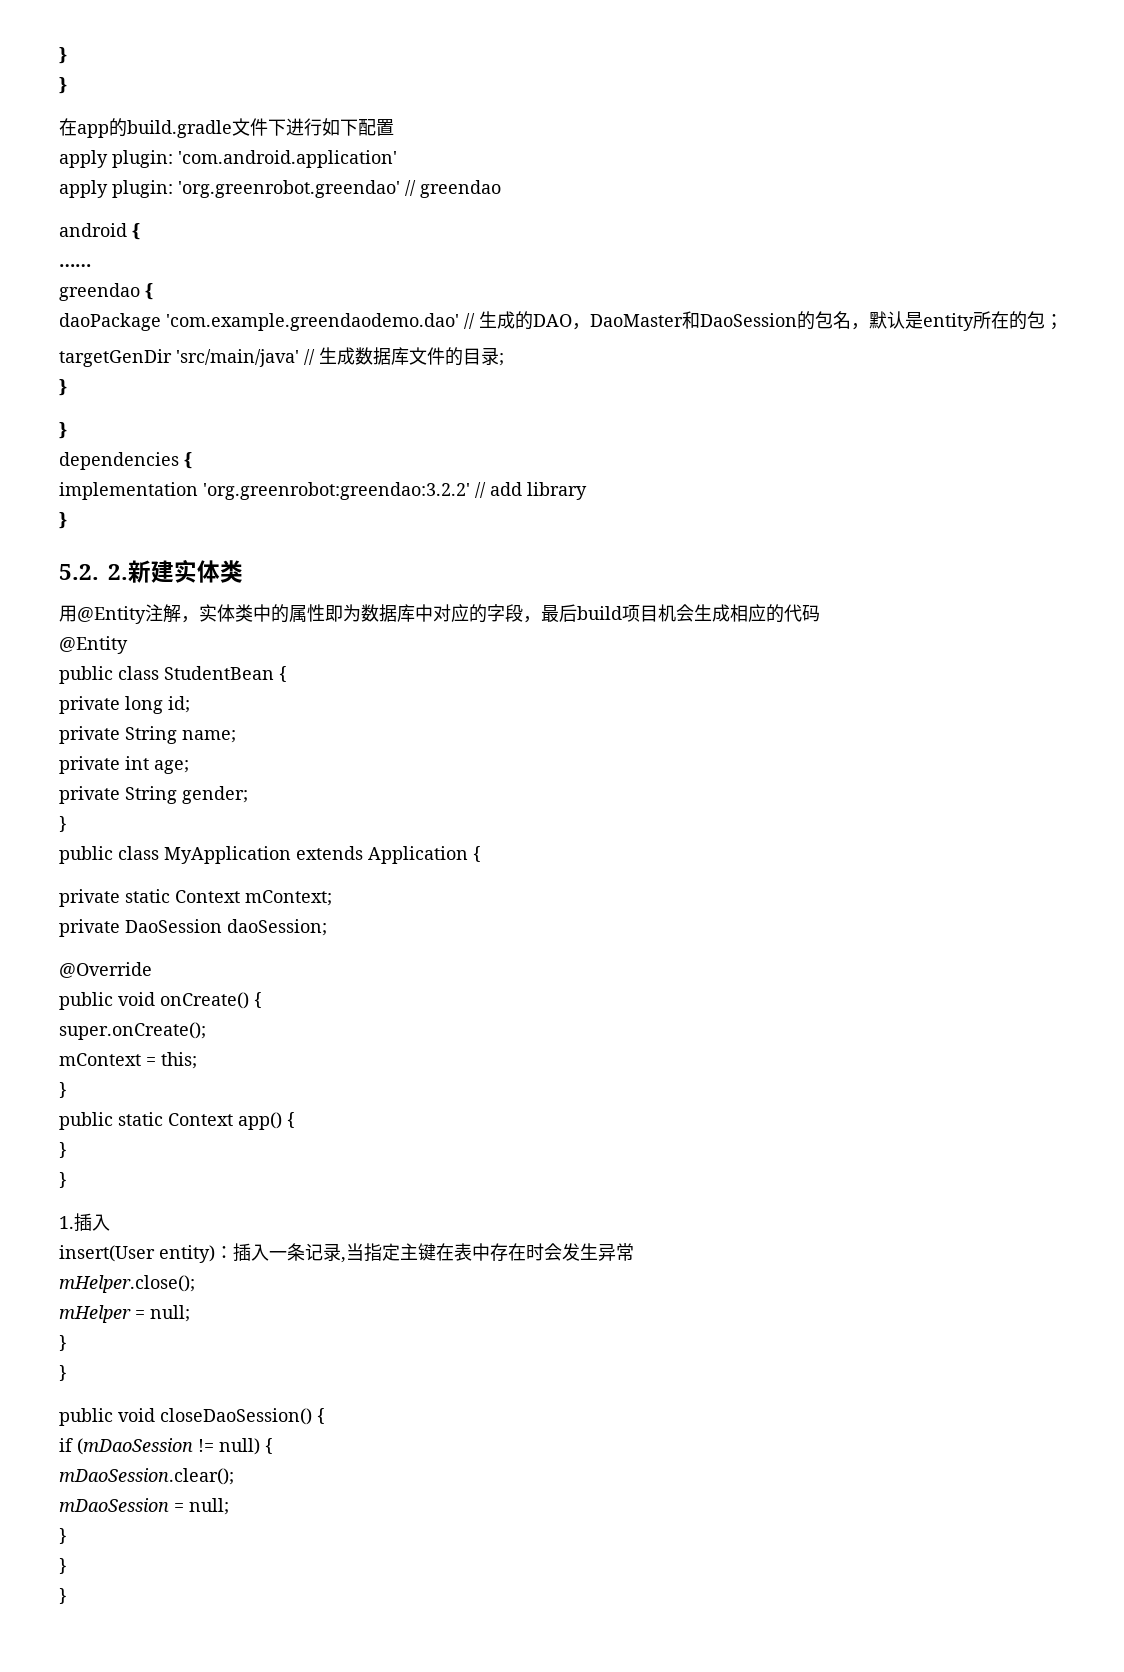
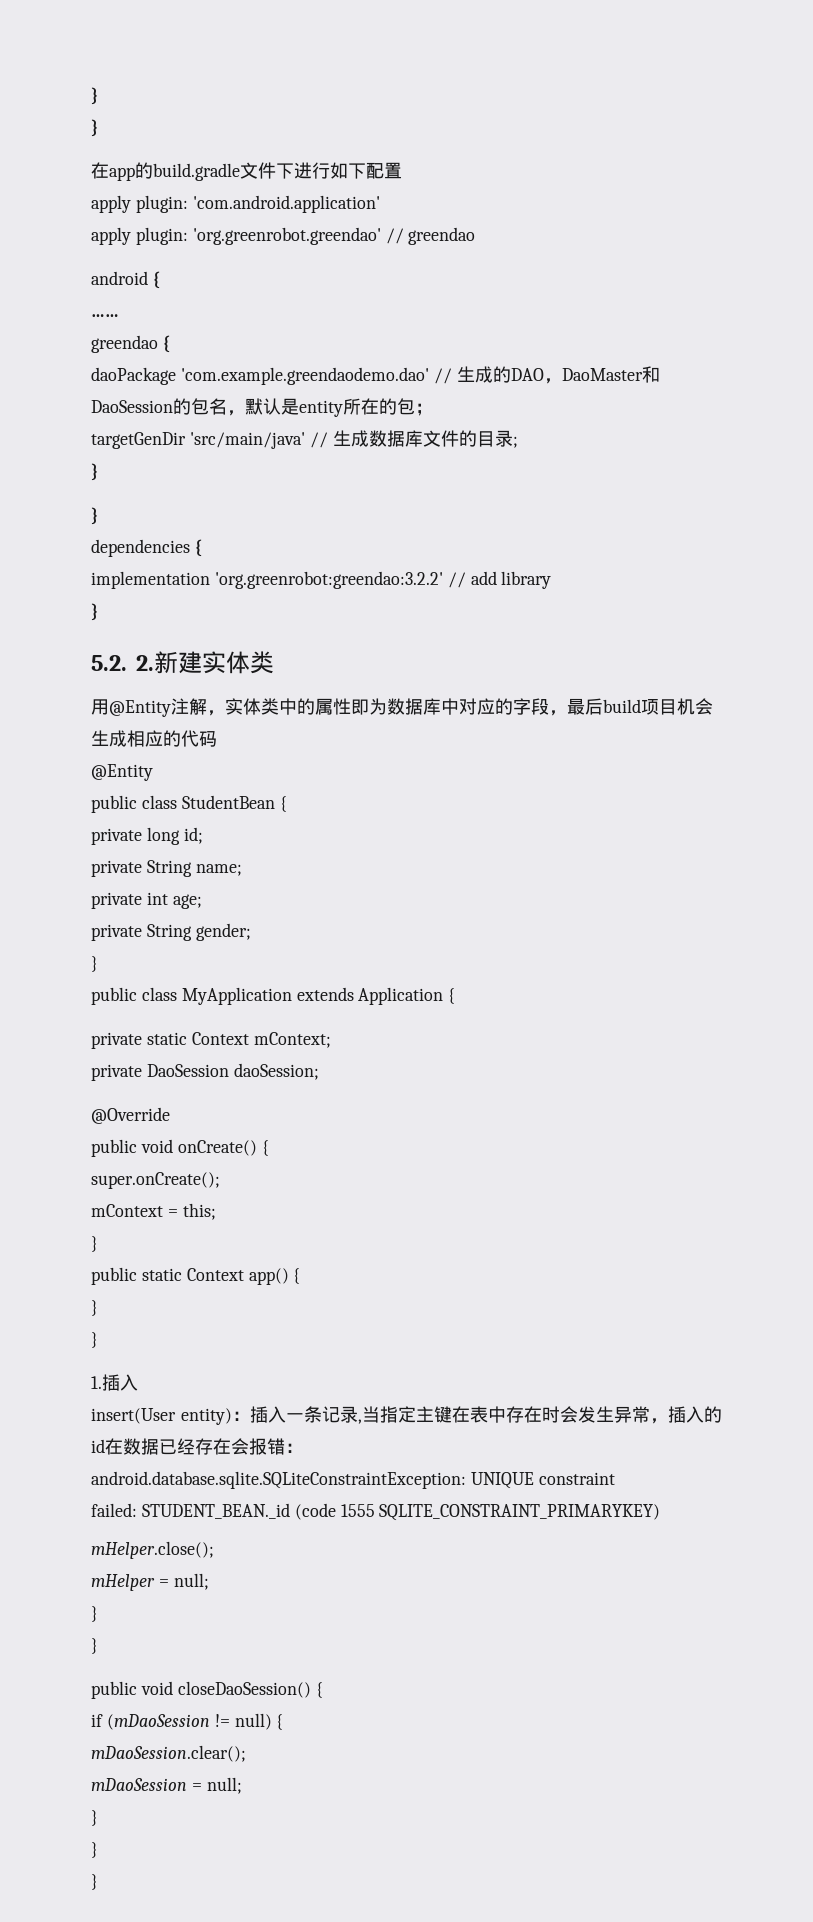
- insert(User entity)：插入一条记录,当指定主键在表中存在时会发生异常
+ insert(User entity)：插入一条记录,当指定主键在表中存在时会发生异常，插入的id在数据已经存在会报错：
+ android.database.sqlite.SQLiteConstraintException: UNIQUE constraint
+ failed: STUDENT_BEAN._id (code 1555 SQLITE_CONSTRAINT_PRIMARYKEY)

